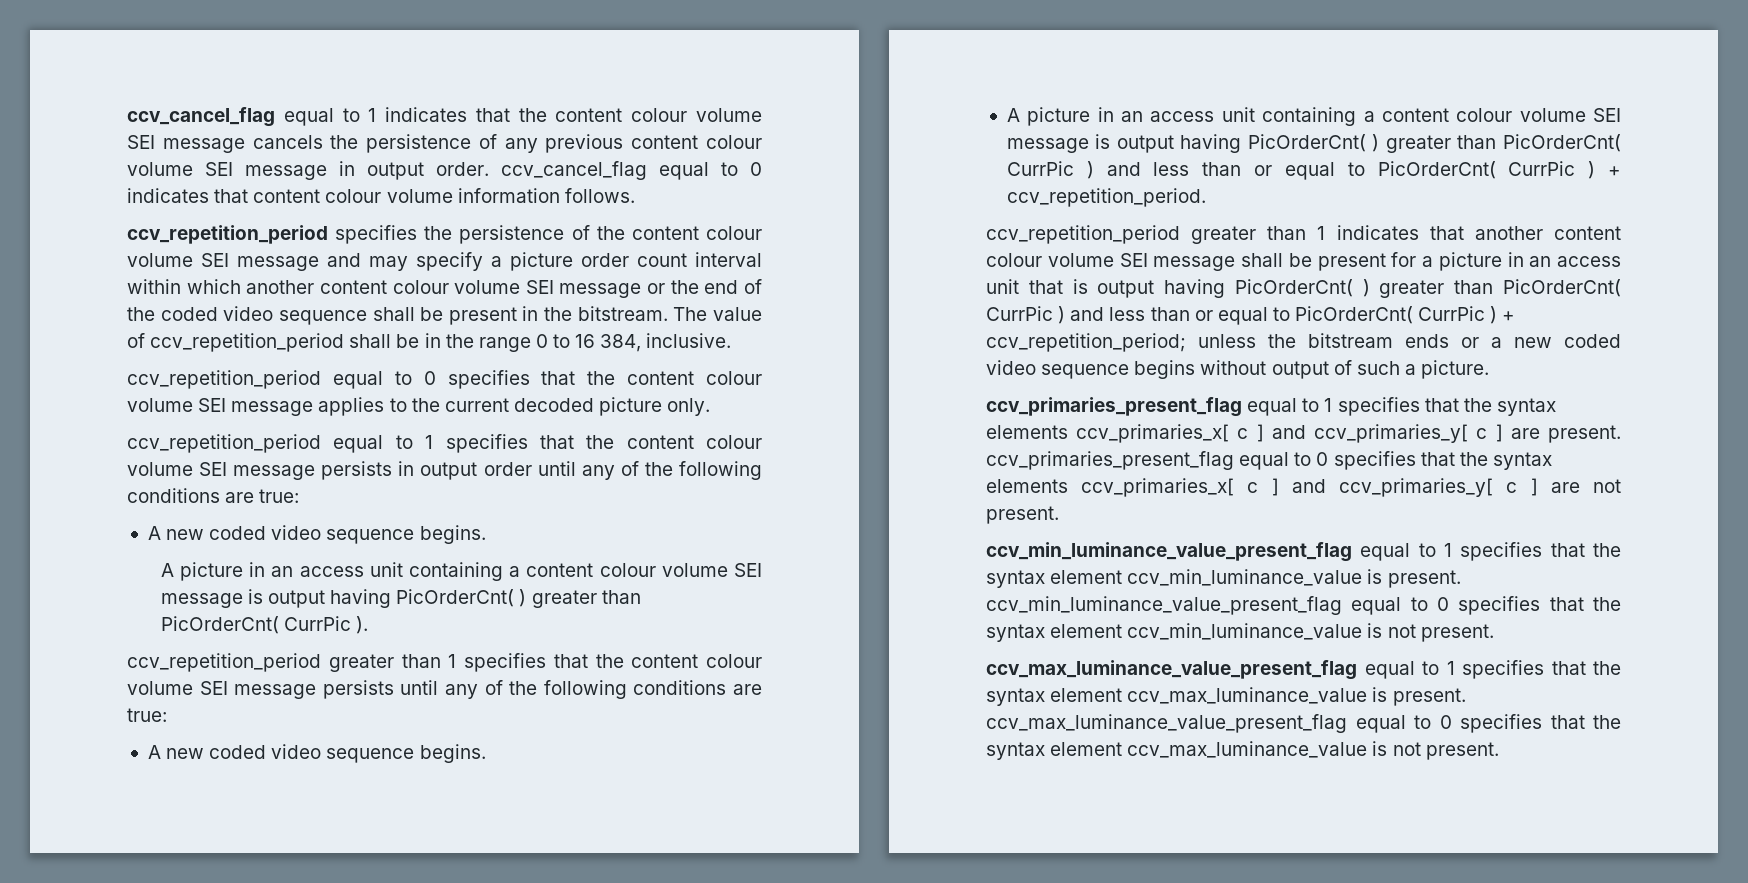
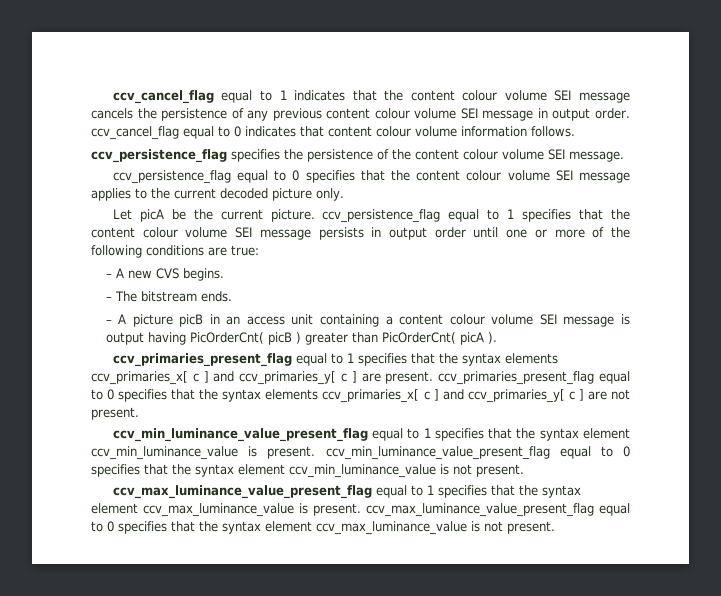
- ccv_repetition_period specifies the persistence of the content colour volume SEI message and may specify a picture order count interval within which another content colour volume SEI message or the end of the coded video sequence shall be present in the bitstream. The value of ccv_repetition_period shall be in the range 0 to 16 384, inclusive.
- ccv_repetition_period equal to 0 specifies that the content colour volume SEI message applies to the current decoded picture only.
+ ccv_persistence_flag specifies the persistence of the content colour volume SEI message.
+ ccv_persistence_flag equal to 0 specifies that the content colour volume SEI message applies to the current decoded picture only.
- ccv_repetition_period equal to 1 specifies that the content colour volume SEI message persists in output order until any of the following conditions are true:
- A new coded video sequence begins.
- A picture in an access unit containing a content colour volume SEI message is output having PicOrderCnt( ) greater than PicOrderCnt( CurrPic ).
+ Let picA be the current picture. ccv_persistence_flag equal to 1 specifies that the content colour volume SEI message persists in output order until one or more of the following conditions are true:
+ – A new CVS begins.
+ – The bitstream ends.
+ – A picture picB in an access unit containing a content colour volume SEI message is output having PicOrderCnt( picB ) greater than PicOrderCnt( picA ).
- ccv_repetition_period greater than 1 specifies that the content colour volume SEI message persists until any of the following conditions are true:
- A new coded video sequence begins.
- A picture in an access unit containing a content colour volume SEI message is output having PicOrderCnt( ) greater than PicOrderCnt( CurrPic ) and less than or equal to PicOrderCnt( CurrPic ) + ccv_repetition_period.
- ccv_repetition_period greater than 1 indicates that another content colour volume SEI message shall be present for a picture in an access unit that is output having PicOrderCnt( ) greater than PicOrderCnt( CurrPic ) and less than or equal to PicOrderCnt( CurrPic ) + ccv_repetition_period; unless the bitstream ends or a new coded video sequence begins without output of such a picture.

